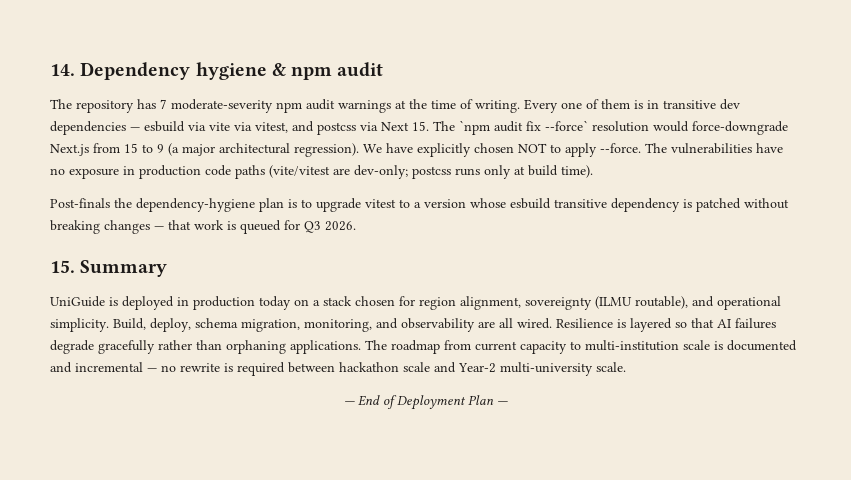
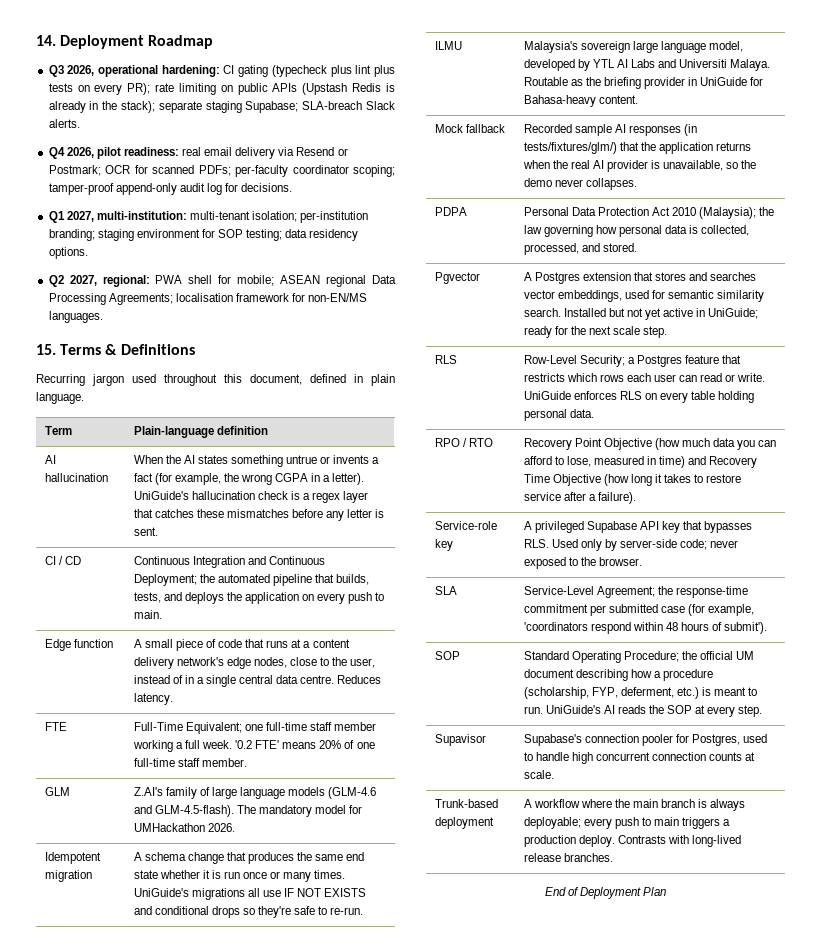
- 14. Dependency hygiene & npm audit
- The repository has 7 moderate-severity npm audit warnings at the time of writing. Every one of them is in transitive dev dependencies — esbuild via vite via vitest, and postcss via Next 15. The `npm audit fix --force` resolution would force-downgrade Next.js from 15 to 9 (a major architectural regression). We have explicitly chosen NOT to apply --force. The vulnerabilities have no exposure in production code paths (vite/vitest are dev-only; postcss runs only at build time).
- Post-finals the dependency-hygiene plan is to upgrade vitest to a version whose esbuild transitive dependency is patched without breaking changes — that work is queued for Q3 2026.
- 15. Summary
- UniGuide is deployed in production today on a stack chosen for region alignment, sovereignty (ILMU routable), and operational simplicity. Build, deploy, schema migration, monitoring, and observability are all wired. Resilience is layered so that AI failures degrade gracefully rather than orphaning applications. The roadmap from current capacity to multi-institution scale is documented and incremental — no rewrite is required between hackathon scale and Year-2 multi-university scale.
- — End of Deployment Plan —
+ 14. Deployment Roadmap
+ Q3 2026, operational hardening: CI gating (typecheck plus lint plus tests on every PR); rate limiting on public APIs (Upstash Redis is already in the stack); separate staging Supabase; SLA-breach Slack alerts.
+ Q4 2026, pilot readiness: real email delivery via Resend or Postmark; OCR for scanned PDFs; per-faculty coordinator scoping; tamper-proof append-only audit log for decisions.
+ Q1 2027, multi-institution: multi-tenant isolation; per-institution branding; staging environment for SOP testing; data residency options.
+ Q2 2027, regional: PWA shell for mobile; ASEAN regional Data Processing Agreements; localisation framework for non-EN/MS languages.
+ 15. Terms & Definitions
+ Recurring jargon used throughout this document, defined in plain language.
+ Term | Plain-language definition
+ AI hallucination | When the AI states something untrue or invents a fact (for example, the wrong CGPA in a letter). UniGuide's hallucination check is a regex layer that catches these mismatches before any letter is sent.
+ CI / CD | Continuous Integration and Continuous Deployment; the automated pipeline that builds, tests, and deploys the application on every push to main.
+ Edge function | A small piece of code that runs at a content delivery network's edge nodes, close to the user, instead of in a single central data centre. Reduces latency.
+ FTE | Full-Time Equivalent; one full-time staff member working a full week. '0.2 FTE' means 20% of one full-time staff member.
+ GLM | Z.AI's family of large language models (GLM-4.6 and GLM-4.5-flash). The mandatory model for UMHackathon 2026.
+ Idempotent migration | A schema change that produces the same end state whether it is run once or many times. UniGuide's migrations all use IF NOT EXISTS and conditional drops so they're safe to re-run.
+ ILMU | Malaysia's sovereign large language model, developed by YTL AI Labs and Universiti Malaya. Routable as the briefing provider in UniGuide for Bahasa-heavy content.
+ Mock fallback | Recorded sample AI responses (in tests/fixtures/glm/) that the application returns when the real AI provider is unavailable, so the demo never collapses.
+ PDPA | Personal Data Protection Act 2010 (Malaysia); the law governing how personal data is collected, processed, and stored.
+ Pgvector | A Postgres extension that stores and searches vector embeddings, used for semantic similarity search. Installed but not yet active in UniGuide; ready for the next scale step.
+ RLS | Row-Level Security; a Postgres feature that restricts which rows each user can read or write. UniGuide enforces RLS on every table holding personal data.
+ RPO / RTO | Recovery Point Objective (how much data you can afford to lose, measured in time) and Recovery Time Objective (how long it takes to restore service after a failure).
+ Service-role key | A privileged Supabase API key that bypasses RLS. Used only by server-side code; never exposed to the browser.
+ SLA | Service-Level Agreement; the response-time commitment per submitted case (for example, 'coordinators respond within 48 hours of submit').
+ SOP | Standard Operating Procedure; the official UM document describing how a procedure (scholarship, FYP, deferment, etc.) is meant to run. UniGuide's AI reads the SOP at every step.
+ Supavisor | Supabase's connection pooler for Postgres, used to handle high concurrent connection counts at scale.
+ Trunk-based deployment | A workflow where the main branch is always deployable; every push to main triggers a production deploy. Contrasts with long-lived release branches.
+ End of Deployment Plan

